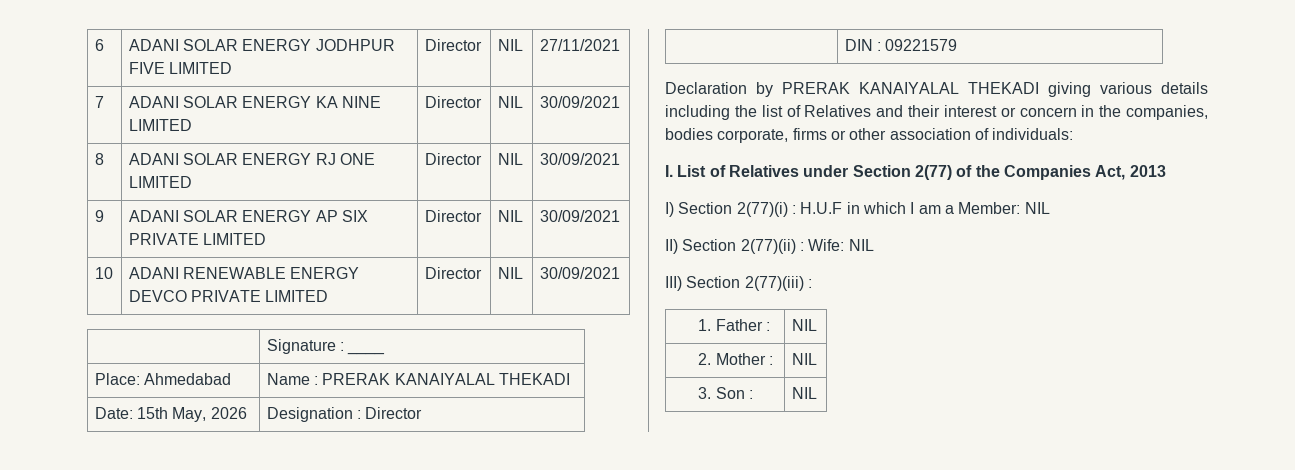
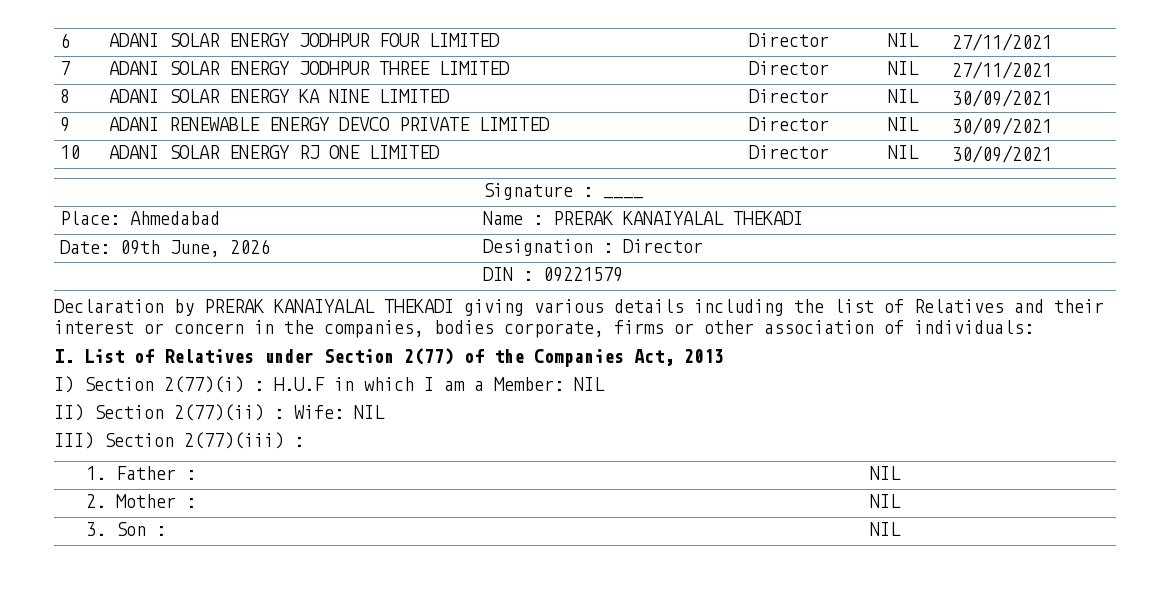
- 6 | ADANI SOLAR ENERGY JODHPUR FIVE LIMITED | Director | NIL | 27/11/2021
+ 6 | ADANI SOLAR ENERGY JODHPUR FOUR LIMITED | Director | NIL | 27/11/2021
- 7 | ADANI SOLAR ENERGY KA NINE LIMITED | Director | NIL | 30/09/2021
+ 7 | ADANI SOLAR ENERGY JODHPUR THREE LIMITED | Director | NIL | 27/11/2021
+ 8 | ADANI SOLAR ENERGY KA NINE LIMITED | Director | NIL | 30/09/2021
- 8 | ADANI SOLAR ENERGY RJ ONE LIMITED | Director | NIL | 30/09/2021
- 9 | ADANI SOLAR ENERGY AP SIX PRIVATE LIMITED | Director | NIL | 30/09/2021
+ 9 | ADANI RENEWABLE ENERGY DEVCO PRIVATE LIMITED | Director | NIL | 30/09/2021
- 10 | ADANI RENEWABLE ENERGY DEVCO PRIVATE LIMITED | Director | NIL | 30/09/2021
+ 10 | ADANI SOLAR ENERGY RJ ONE LIMITED | Director | NIL | 30/09/2021
- Date: 15th May, 2026 | Designation : Director
+ Date: 09th June, 2026 | Designation : Director

